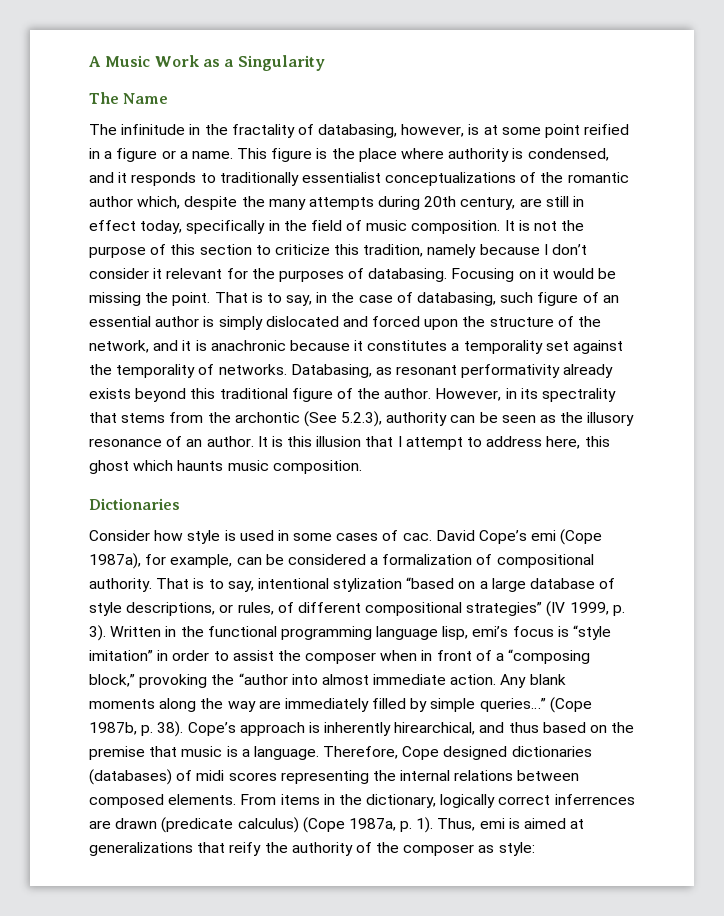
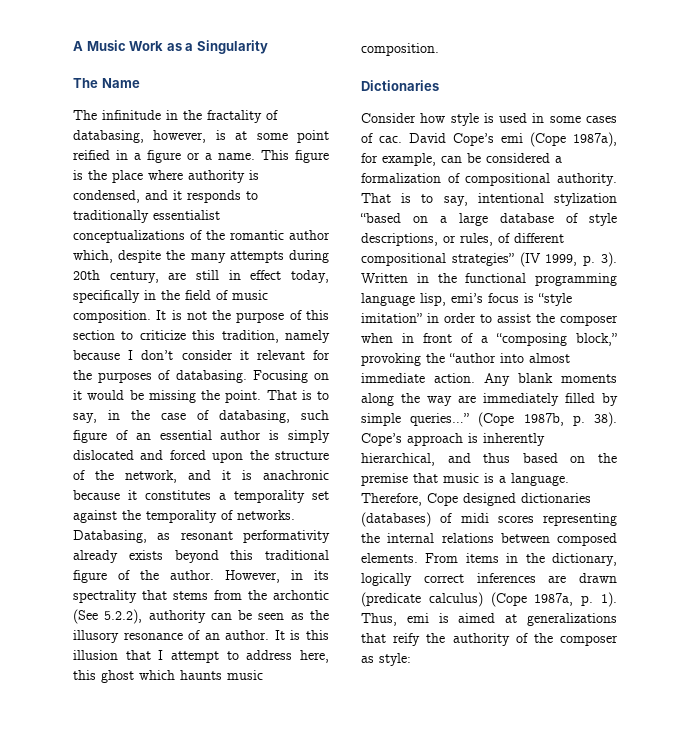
- However, in its spectrality that stems from the archontic (See 5.2.3), authority can be seen as the illusory resonance of an author.
+ However, in its spectrality that stems from the archontic (See 5.2.2), authority can be seen as the illusory resonance of an author.
- Cope’s approach is inherently hirearchical, and thus based on the premise that music is a language.
+ Cope’s approach is inherently hierarchical, and thus based on the premise that music is a language.
- From items in the dictionary, logically correct inferrences are drawn (predicate calculus) (Cope 1987a, p. 1).
+ From items in the dictionary, logically correct inferences are drawn (predicate calculus) (Cope 1987a, p. 1).

